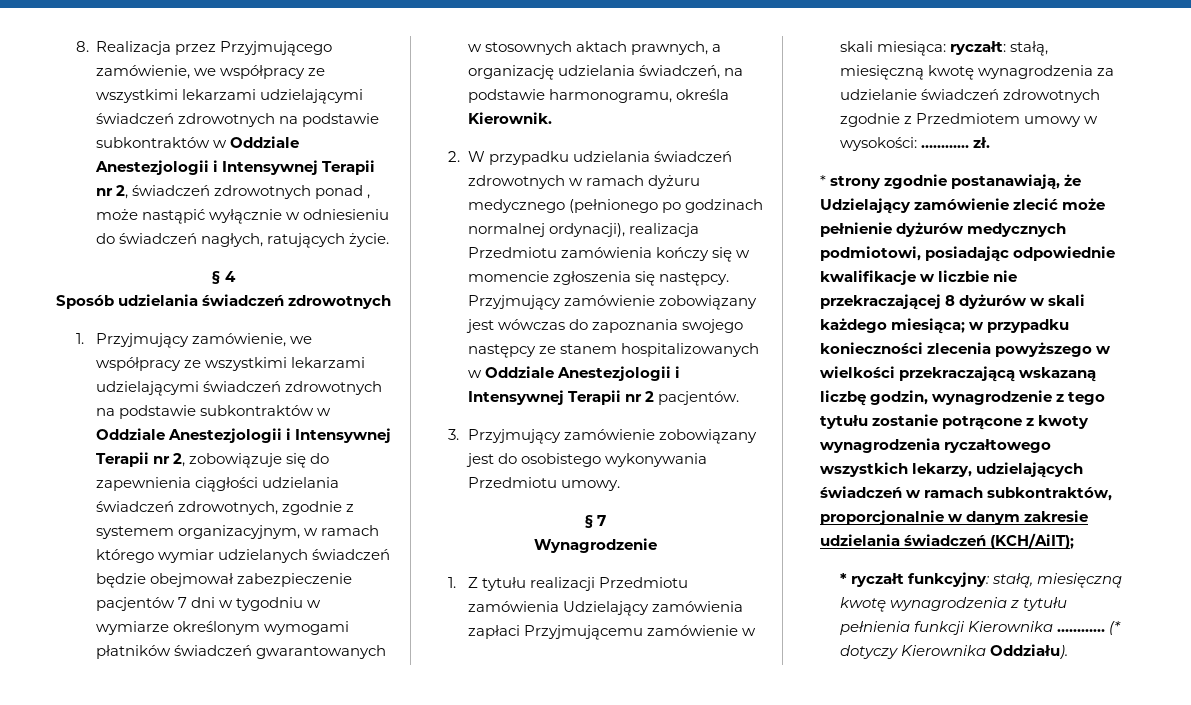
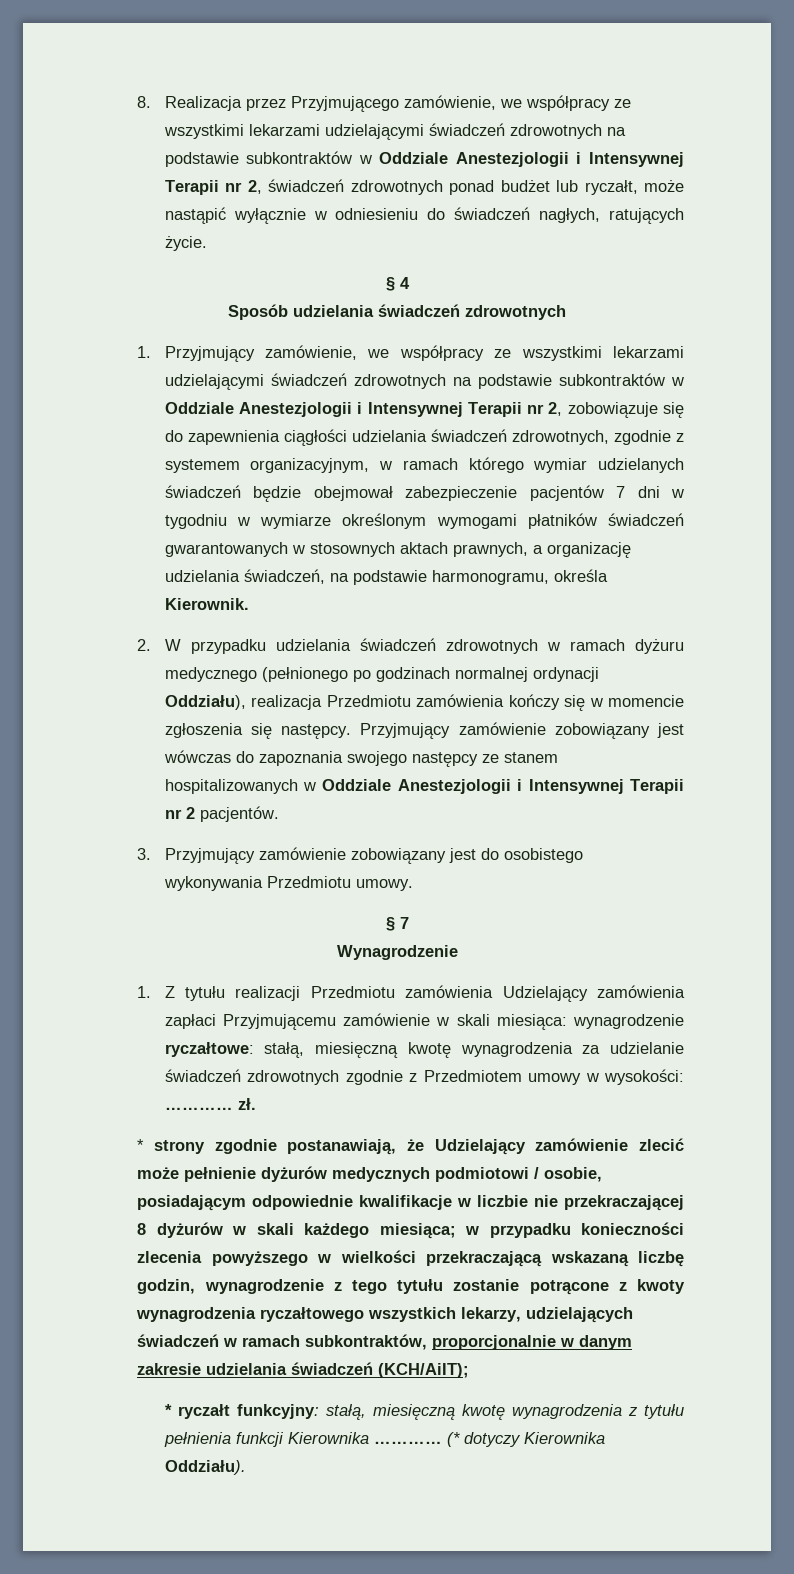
- 8. Realizacja przez Przyjmującego zamówienie, we współpracy ze wszystkimi lekarzami udzielającymi świadczeń zdrowotnych na podstawie subkontraktów w Oddziale Anestezjologii i Intensywnej Terapii nr 2, świadczeń zdrowotnych ponad , może nastąpić wyłącznie w odniesieniu do świadczeń nagłych, ratujących życie.
+ 8. Realizacja przez Przyjmującego zamówienie, we współpracy ze wszystkimi lekarzami udzielającymi świadczeń zdrowotnych na podstawie subkontraktów w Oddziale Anestezjologii i Intensywnej Terapii nr 2, świadczeń zdrowotnych ponad budżet lub ryczałt, może nastąpić wyłącznie w odniesieniu do świadczeń nagłych, ratujących życie.
- 2. W przypadku udzielania świadczeń zdrowotnych w ramach dyżuru medycznego (pełnionego po godzinach normalnej ordynacji), realizacja Przedmiotu zamówienia kończy się w momencie zgłoszenia się następcy.
+ 2. W przypadku udzielania świadczeń zdrowotnych w ramach dyżuru medycznego (pełnionego po godzinach normalnej ordynacji Oddziału), realizacja Przedmiotu zamówienia kończy się w momencie zgłoszenia się następcy.
- 1. Z tytułu realizacji Przedmiotu zamówienia Udzielający zamówienia zapłaci Przyjmującemu zamówienie w skali miesiąca: ryczałt: stałą, miesięczną kwotę wynagrodzenia za udzielanie świadczeń zdrowotnych zgodnie z Przedmiotem umowy w wysokości: ………… zł.
+ 1. Z tytułu realizacji Przedmiotu zamówienia Udzielający zamówienia zapłaci Przyjmującemu zamówienie w skali miesiąca: wynagrodzenie ryczałtowe: stałą, miesięczną kwotę wynagrodzenia za udzielanie świadczeń zdrowotnych zgodnie z Przedmiotem umowy w wysokości: ………… zł.
- * strony zgodnie postanawiają, że Udzielający zamówienie zlecić może pełnienie dyżurów medycznych podmiotowi, posiadając odpowiednie kwalifikacje w liczbie nie przekraczającej 8 dyżurów w skali każdego miesiąca; w przypadku konieczności zlecenia powyższego w wielkości przekraczającą wskazaną liczbę godzin, wynagrodzenie z tego tytułu zostanie potrącone z kwoty wynagrodzenia ryczałtowego wszystkich lekarzy, udzielających świadczeń w ramach subkontraktów, proporcjonalnie w danym zakresie udzielania świadczeń (KCH/AiIT);
+ * strony zgodnie postanawiają, że Udzielający zamówienie zlecić może pełnienie dyżurów medycznych podmiotowi / osobie, posiadającym odpowiednie kwalifikacje w liczbie nie przekraczającej 8 dyżurów w skali każdego miesiąca; w przypadku konieczności zlecenia powyższego w wielkości przekraczającą wskazaną liczbę godzin, wynagrodzenie z tego tytułu zostanie potrącone z kwoty wynagrodzenia ryczałtowego wszystkich lekarzy, udzielających świadczeń w ramach subkontraktów, proporcjonalnie w danym zakresie udzielania świadczeń (KCH/AiIT);

